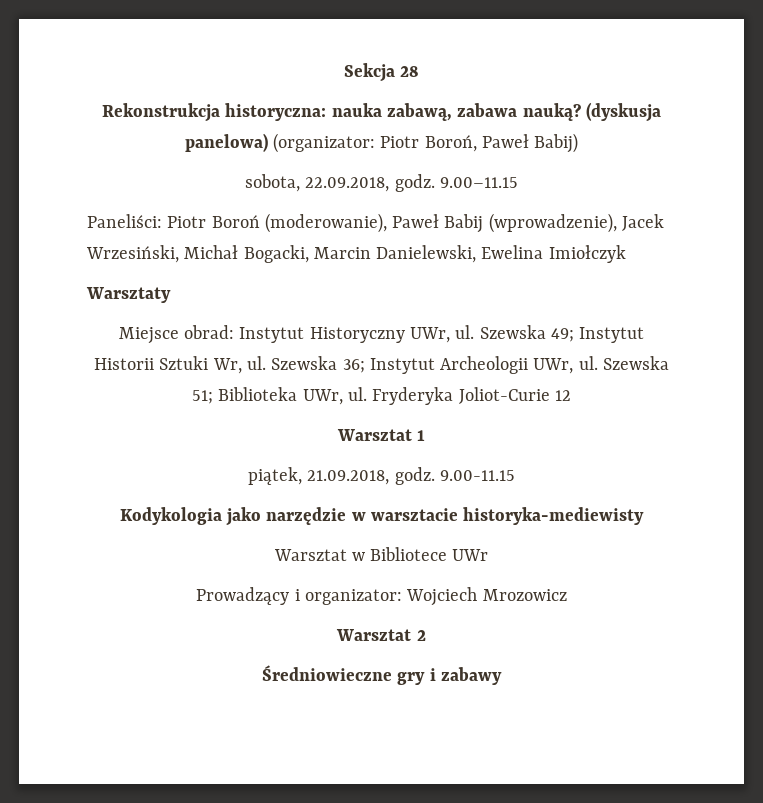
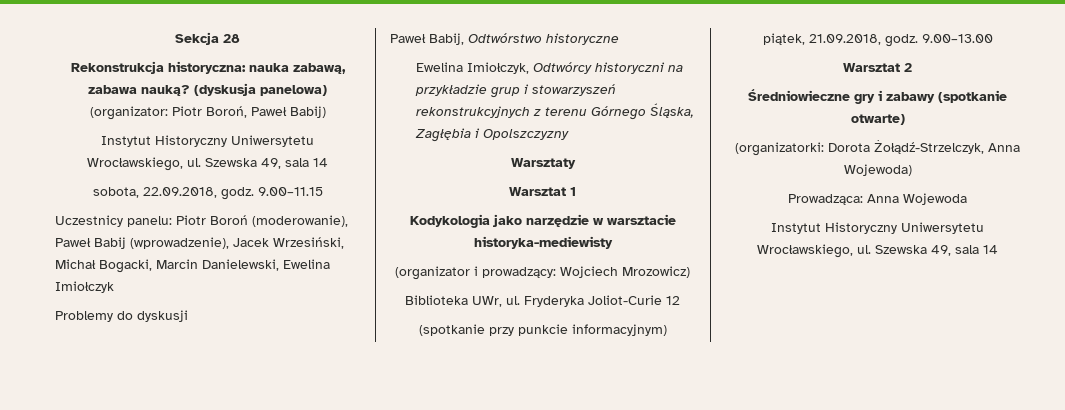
  (dyskusja panelowa) (organizator: Piotr Boroń, Paweł Babij)
+ Instytut Historyczny Uniwersytetu Wrocławskiego, ul. Szewska 49, sala 14
- Paneliści: Piotr Boroń (moderowanie), Paweł Babij (wprowadzenie), Jacek Wrzesiński, Michał Bogacki, Marcin Danielewski, Ewelina Imiołczyk
+ Uczestnicy panelu: Piotr Boroń (moderowanie), Paweł Babij (wprowadzenie), Jacek Wrzesiński, Michał Bogacki, Marcin Danielewski, Ewelina Imiołczyk
+ Problemy do dyskusji
+ Paweł Babij, Odtwórstwo historyczne
+ Ewelina Imiołczyk, Odtwórcy historyczni na przykładzie grup i stowarzyszeń rekonstrukcyjnych z terenu Górnego Śląska, Zagłębia i Opolszczyzny
  Warsztaty
- Miejsce obrad: Instytut Historyczny UWr, ul. Szewska 49; Instytut Historii Sztuki Wr, ul. Szewska 36; Instytut Archeologii UWr, ul. Szewska 51; Biblioteka UWr, ul. Fryderyka Joliot-Curie 12
  Warsztat 1
- piątek, 21.09.2018, godz. 9.00-11.15
- Warsztat w Bibliotece UWr
- Prowadzący i organizator: Wojciech Mrozowicz
+ (organizator i prowadzący: Wojciech Mrozowicz)
+ Biblioteka UWr, ul. Fryderyka Joliot-Curie 12
+ (spotkanie przy punkcie informacyjnym)
+ piątek, 21.09.2018, godz. 9.00–13.00
- Średniowieczne gry i zabawy
+ Średniowieczne gry i zabawy (spotkanie otwarte)
+ (organizatorki: Dorota Żołądź-Strzelczyk, Anna Wojewoda)
+ Prowadząca: Anna Wojewoda
+ Instytut Historyczny Uniwersytetu Wrocławskiego, ul. Szewska 49, sala 14

